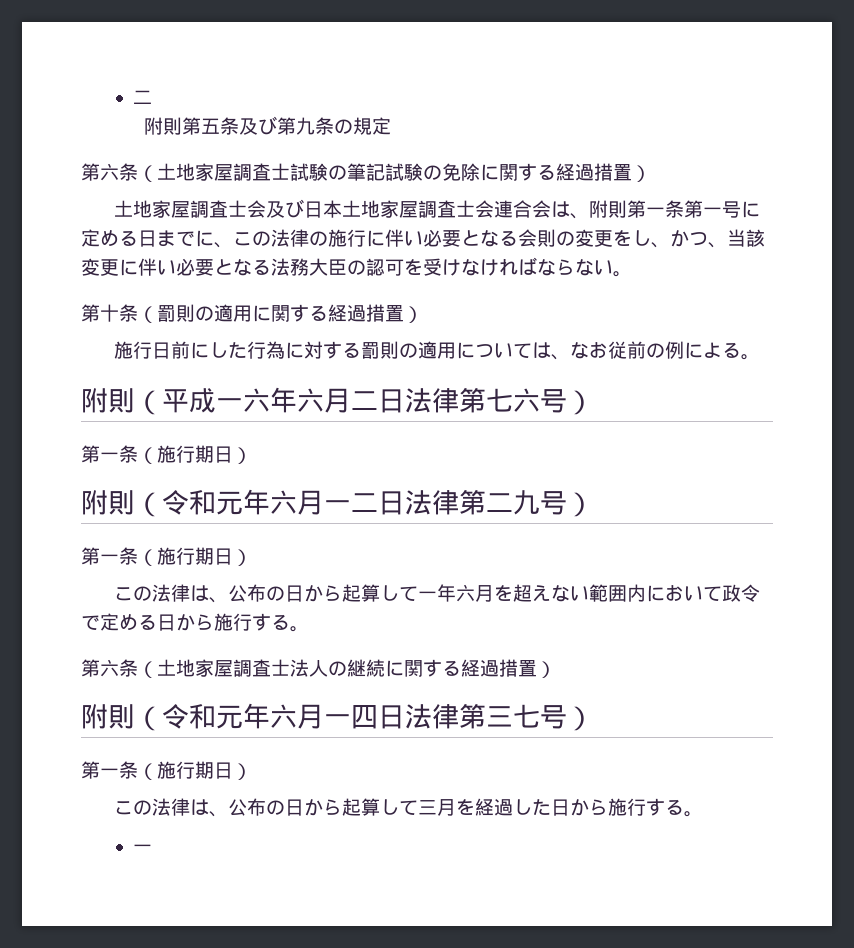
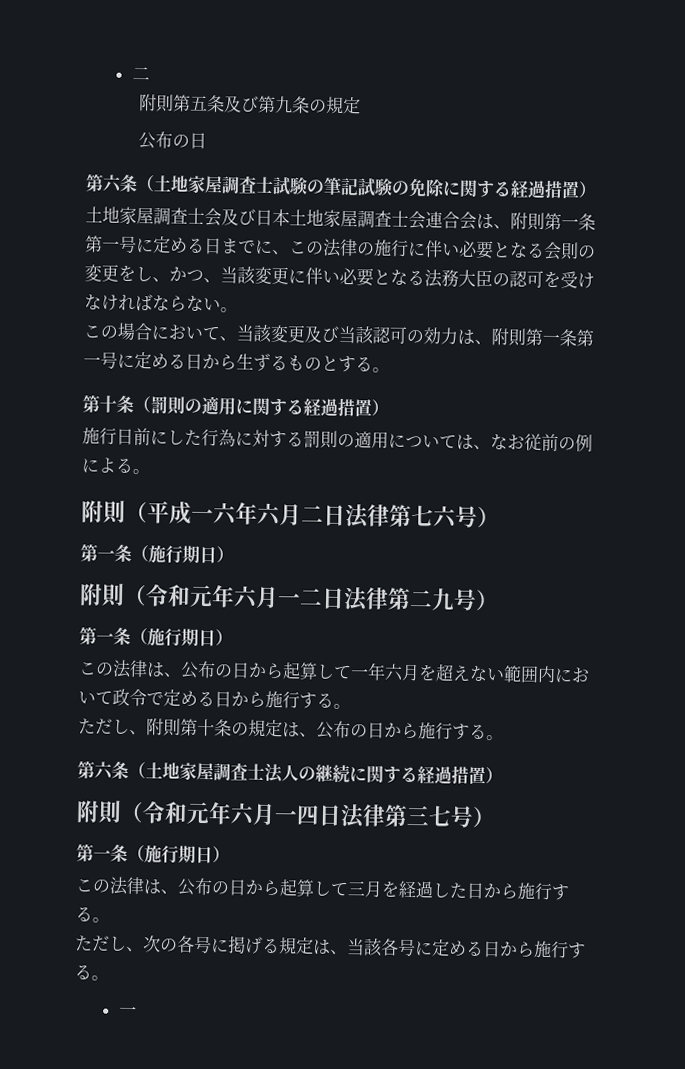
  附則第五条及び第九条の規定
+ 公布の日
+ この場合において、当該変更及び当該認可の効力は、附則第一条第一号に定める日から生ずるものとする。
+ ただし、附則第十条の規定は、公布の日から施行する。
+ ただし、次の各号に掲げる規定は、当該各号に定める日から施行する。

